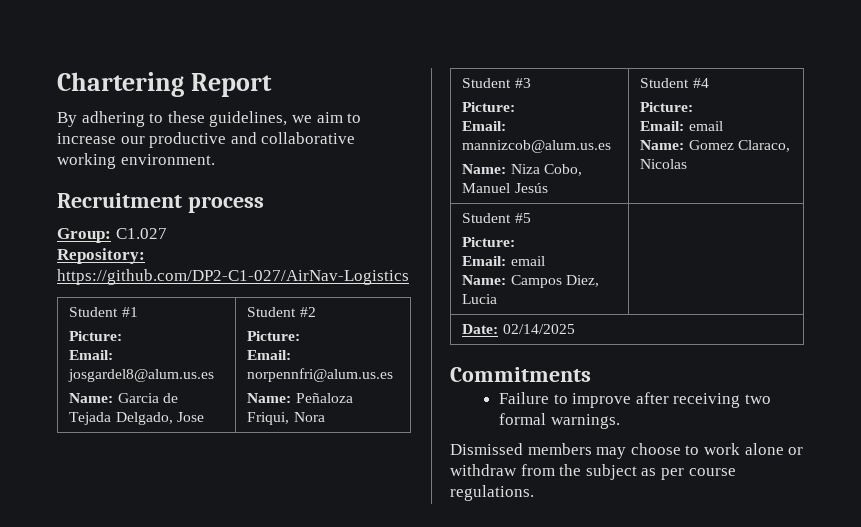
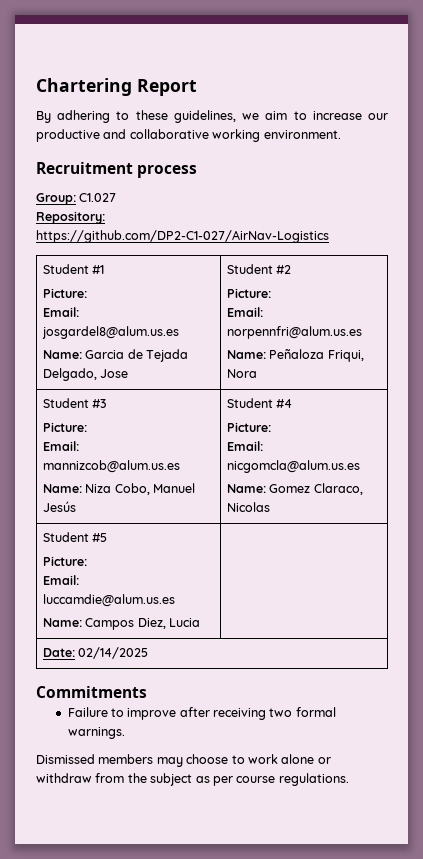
  Student #3
  Picture:
  Email: mannizcob@alum.us.es
  Name: Niza Cobo, Manuel Jesús | Student #4
  Picture:
- Email: email
+ Email: nicgomcla@alum.us.es
  Student #5
  Picture:
- Email: email
+ Email: luccamdie@alum.us.es

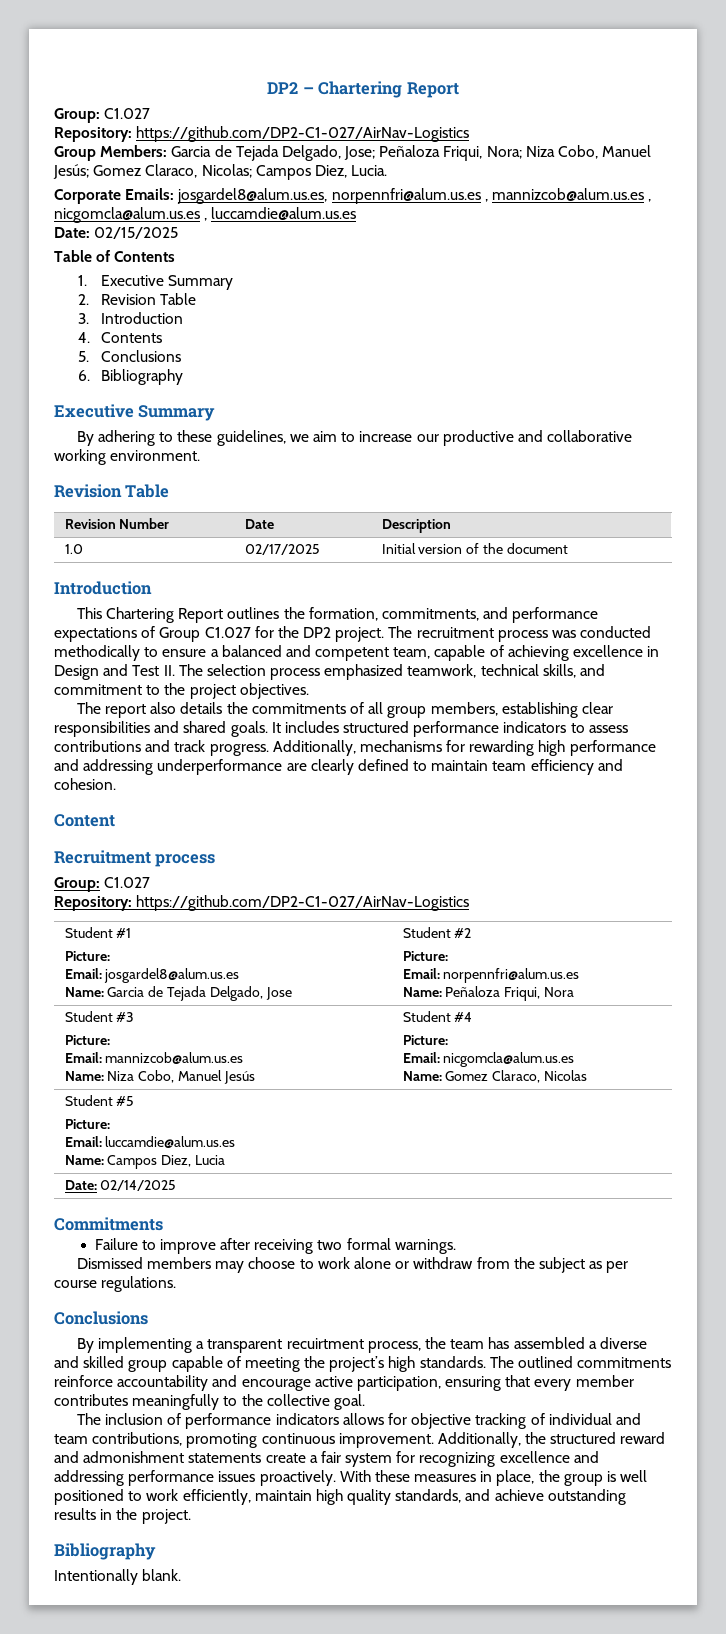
- Chartering Report
+ DP2 – Chartering Report
+ Group: C1.027
+ Repository: https://github.com/DP2-C1-027/AirNav-Logistics
+ Group Members: Garcia de Tejada Delgado, Jose; Peñaloza Friqui, Nora; Niza Cobo, Manuel Jesús; Gomez Claraco, Nicolas; Campos Diez, Lucia.
+ Corporate Emails: josgardel8@alum.us.es, norpennfri@alum.us.es , mannizcob@alum.us.es , nicgomcla@alum.us.es , luccamdie@alum.us.es
+ Date: 02/15/2025
+ Table of Contents
+ 1. Executive Summary
+ 2. Revision Table
+ 3. Introduction
+ 4. Contents
+ 5. Conclusions
+ 6. Bibliography
+ Executive Summary
  By adhering to these guidelines, we aim to increase our productive and collaborative working environment.
+ Revision Table
+ Revision Number | Date | Description
+ 1.0 | 02/17/2025 | Initial version of the document
+ Introduction
+ This Chartering Report outlines the formation, commitments, and performance expectations of Group C1.027 for the DP2 project. The recruitment process was conducted methodically to ensure a balanced and competent team, capable of achieving excellence in Design and Test II. The selection process emphasized teamwork, technical skills, and commitment to the project objectives.
+ The report also details the commitments of all group members, establishing clear responsibilities and shared goals. It includes structured performance indicators to assess contributions and track progress. Additionally, mechanisms for rewarding high performance and addressing underperformance are clearly defined to maintain team efficiency and cohesion.
+ Content
  Dismissed members may choose to work alone or withdraw from the subject as per course regulations.
+ Conclusions
+ By implementing a transparent recuirtment process, the team has assembled a diverse and skilled group capable of meeting the project’s high standards. The outlined commitments reinforce accountability and encourage active participation, ensuring that every member contributes meaningfully to the collective goal.
+ The inclusion of performance indicators allows for objective tracking of individual and team contributions, promoting continuous improvement. Additionally, the structured reward and admonishment statements create a fair system for recognizing excellence and addressing performance issues proactively. With these measures in place, the group is well positioned to work efficiently, maintain high quality standards, and achieve outstanding results in the project.
+ Bibliography
+ Intentionally blank.

